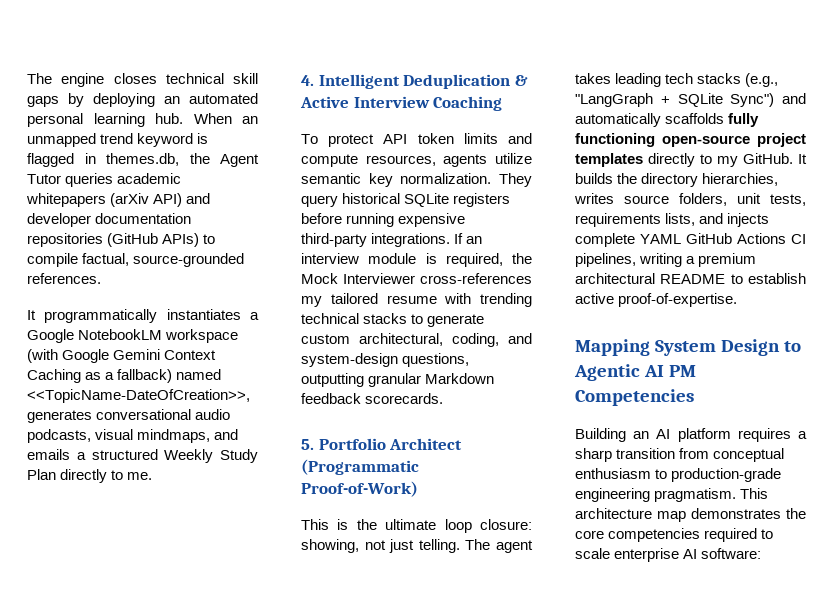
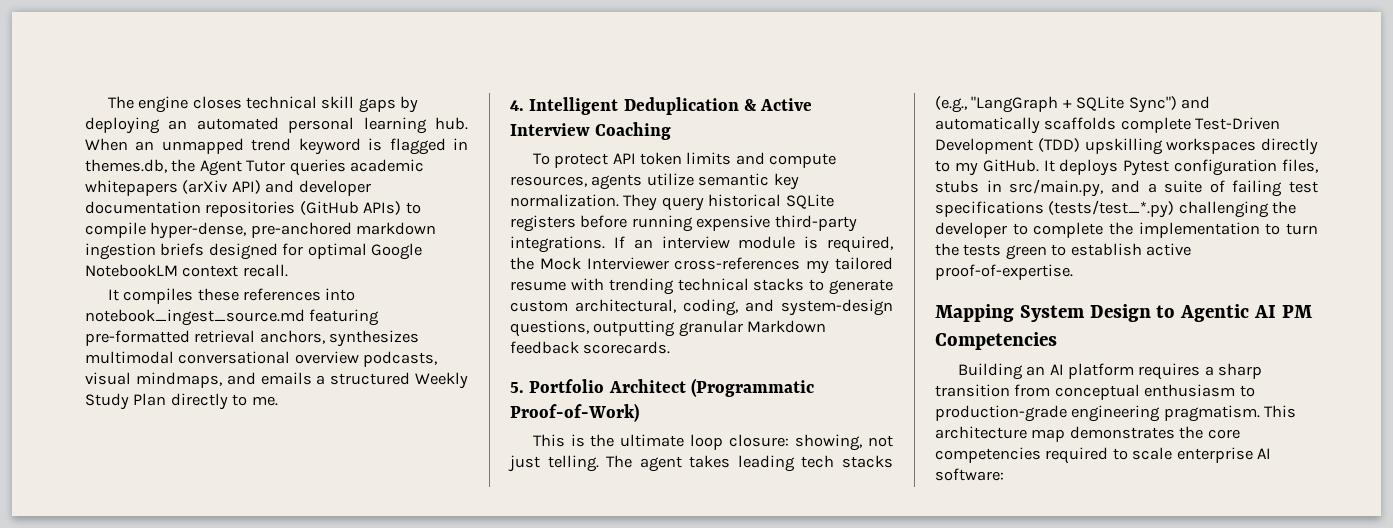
- When an unmapped trend keyword is flagged in themes.db, the Agent Tutor queries academic whitepapers (arXiv API) and developer documentation repositories (GitHub APIs) to compile factual, source-grounded references.
- It programmatically instantiates a Google NotebookLM workspace (with Google Gemini Context Caching as a fallback) named <<TopicName-DateOfCreation>>, generates conversational audio podcasts, visual mindmaps, and emails a structured Weekly Study Plan directly to me.
+ When an unmapped trend keyword is flagged in themes.db, the Agent Tutor queries academic whitepapers (arXiv API) and developer documentation repositories (GitHub APIs) to compile hyper-dense, pre-anchored markdown ingestion briefs designed for optimal Google NotebookLM context recall.
+ It compiles these references into notebook_ingest_source.md featuring pre-formatted retrieval anchors, synthesizes multimodal conversational overview podcasts, visual mindmaps, and emails a structured Weekly Study Plan directly to me.
- The agent takes leading tech stacks (e.g., "LangGraph + SQLite Sync") and automatically scaffolds fully functioning open-source project templates directly to my GitHub.
+ The agent takes leading tech stacks (e.g., "LangGraph + SQLite Sync") and automatically scaffolds complete Test-Driven Development (TDD) upskilling workspaces directly to my GitHub.
- It builds the directory hierarchies, writes source folders, unit tests, requirements lists, and injects complete YAML GitHub Actions CI pipelines, writing a premium architectural README to establish active proof-of-expertise.
+ It deploys Pytest configuration files, stubs in src/main.py, and a suite of failing test specifications (tests/test_*.py) challenging the developer to complete the implementation to turn the tests green to establish active proof-of-expertise.

